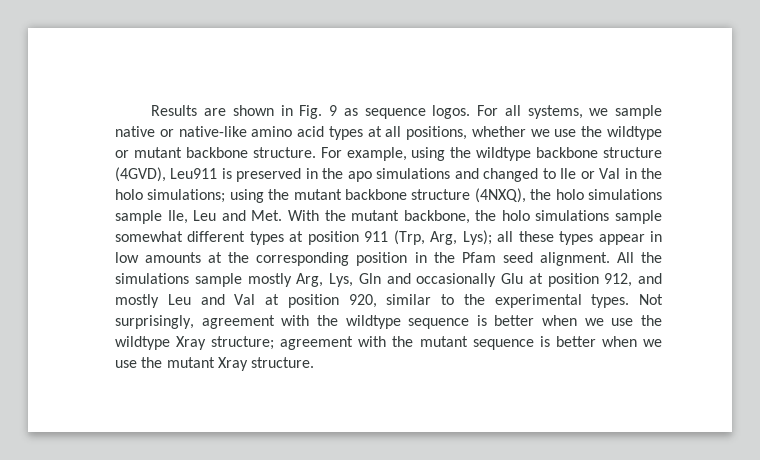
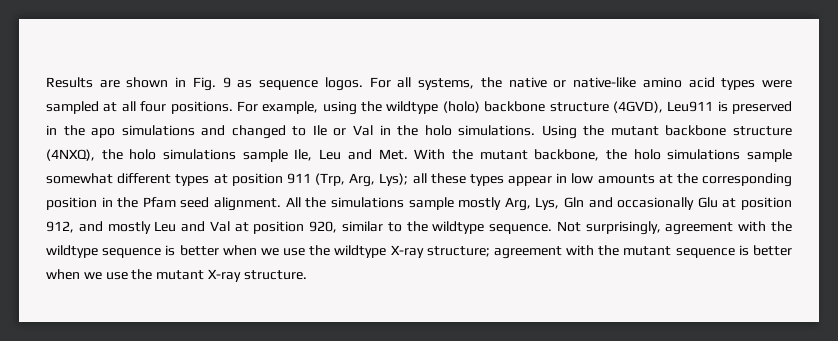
- For all systems, we sample native or native-like amino acid types at all positions, whether we use the wildtype or mutant backbone structure.
+ For all systems, the native or native-like amino acid types were sampled at all four positions.
- For example, using the wildtype backbone structure (4GVD), Leu911 is preserved in the apo simulations and changed to Ile or Val in the holo simulations; using the mutant backbone structure (4NXQ), the holo simulations sample Ile, Leu and Met. With the mutant backbone, the holo simulations sample somewhat different types at position 911 (Trp, Arg, Lys);
+ For example, using the wildtype (holo) backbone structure (4GVD), Leu911 is preserved in the apo simulations and changed to Ile or Val in the holo simulations. Using the mutant backbone structure (4NXQ), the holo simulations sample Ile, Leu and Met. With the mutant backbone, the holo simulations sample somewhat different types at position 911 (Trp, Arg, Lys);
- All the simulations sample mostly Arg, Lys, Gln and occasionally Glu at position 912, and mostly Leu and Val at position 920, similar to the experimental types.
+ All the simulations sample mostly Arg, Lys, Gln and occasionally Glu at position 912, and mostly Leu and Val at position 920, similar to the wildtype sequence.
- Not surprisingly, agreement with the wildtype sequence is better when we use the wildtype Xray structure; agreement with the mutant sequence is better when we use the mutant Xray structure.
+ Not surprisingly, agreement with the wildtype sequence is better when we use the wildtype X-ray structure; agreement with the mutant sequence is better when we use the mutant X-ray structure.

